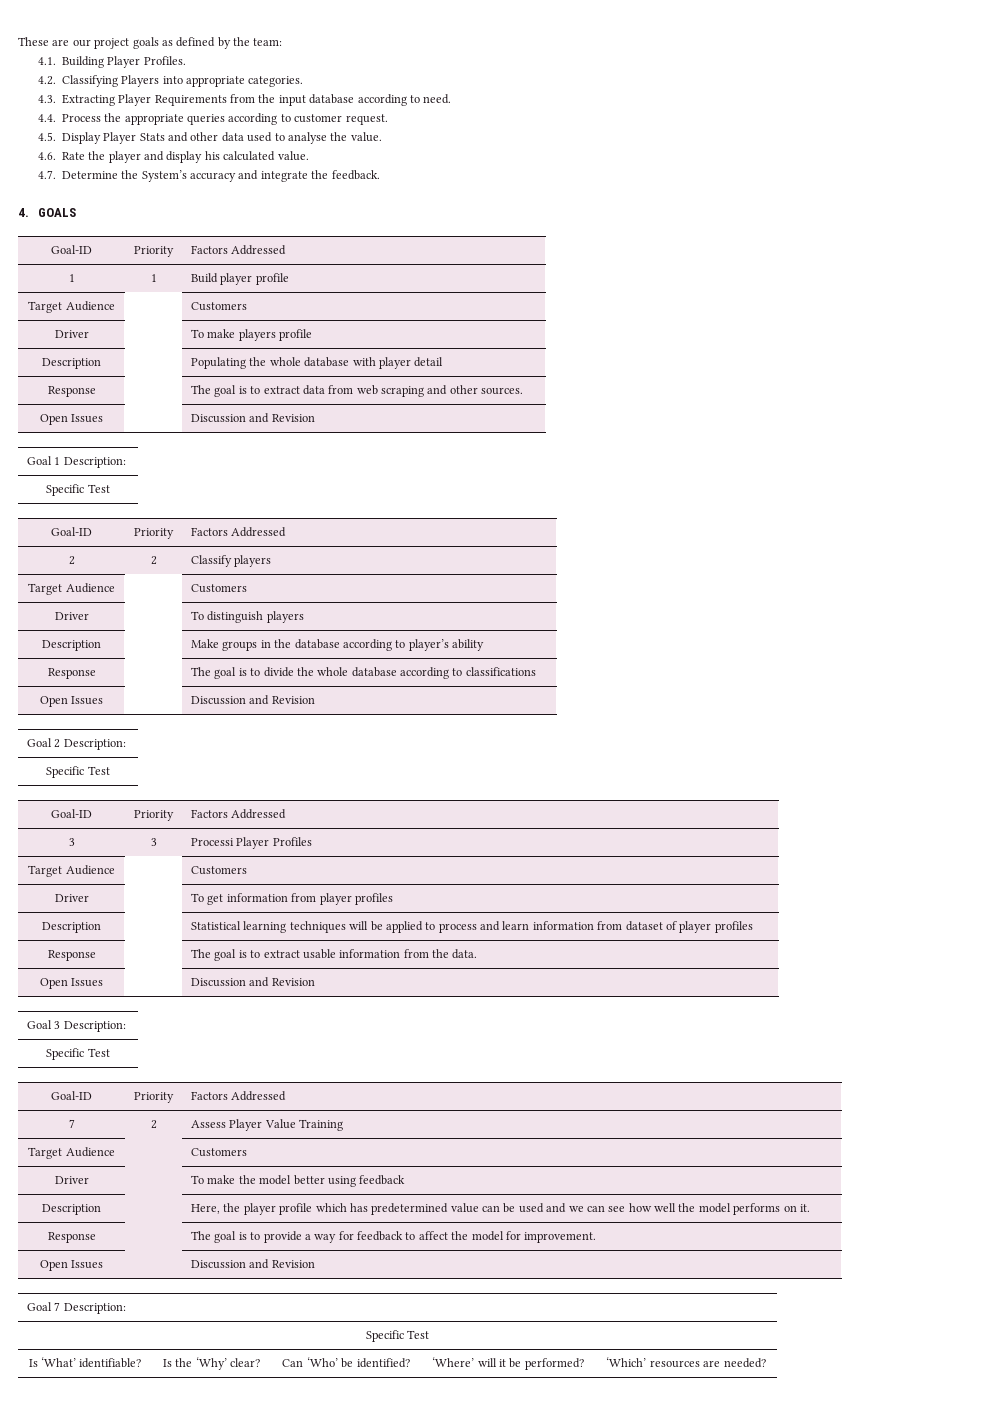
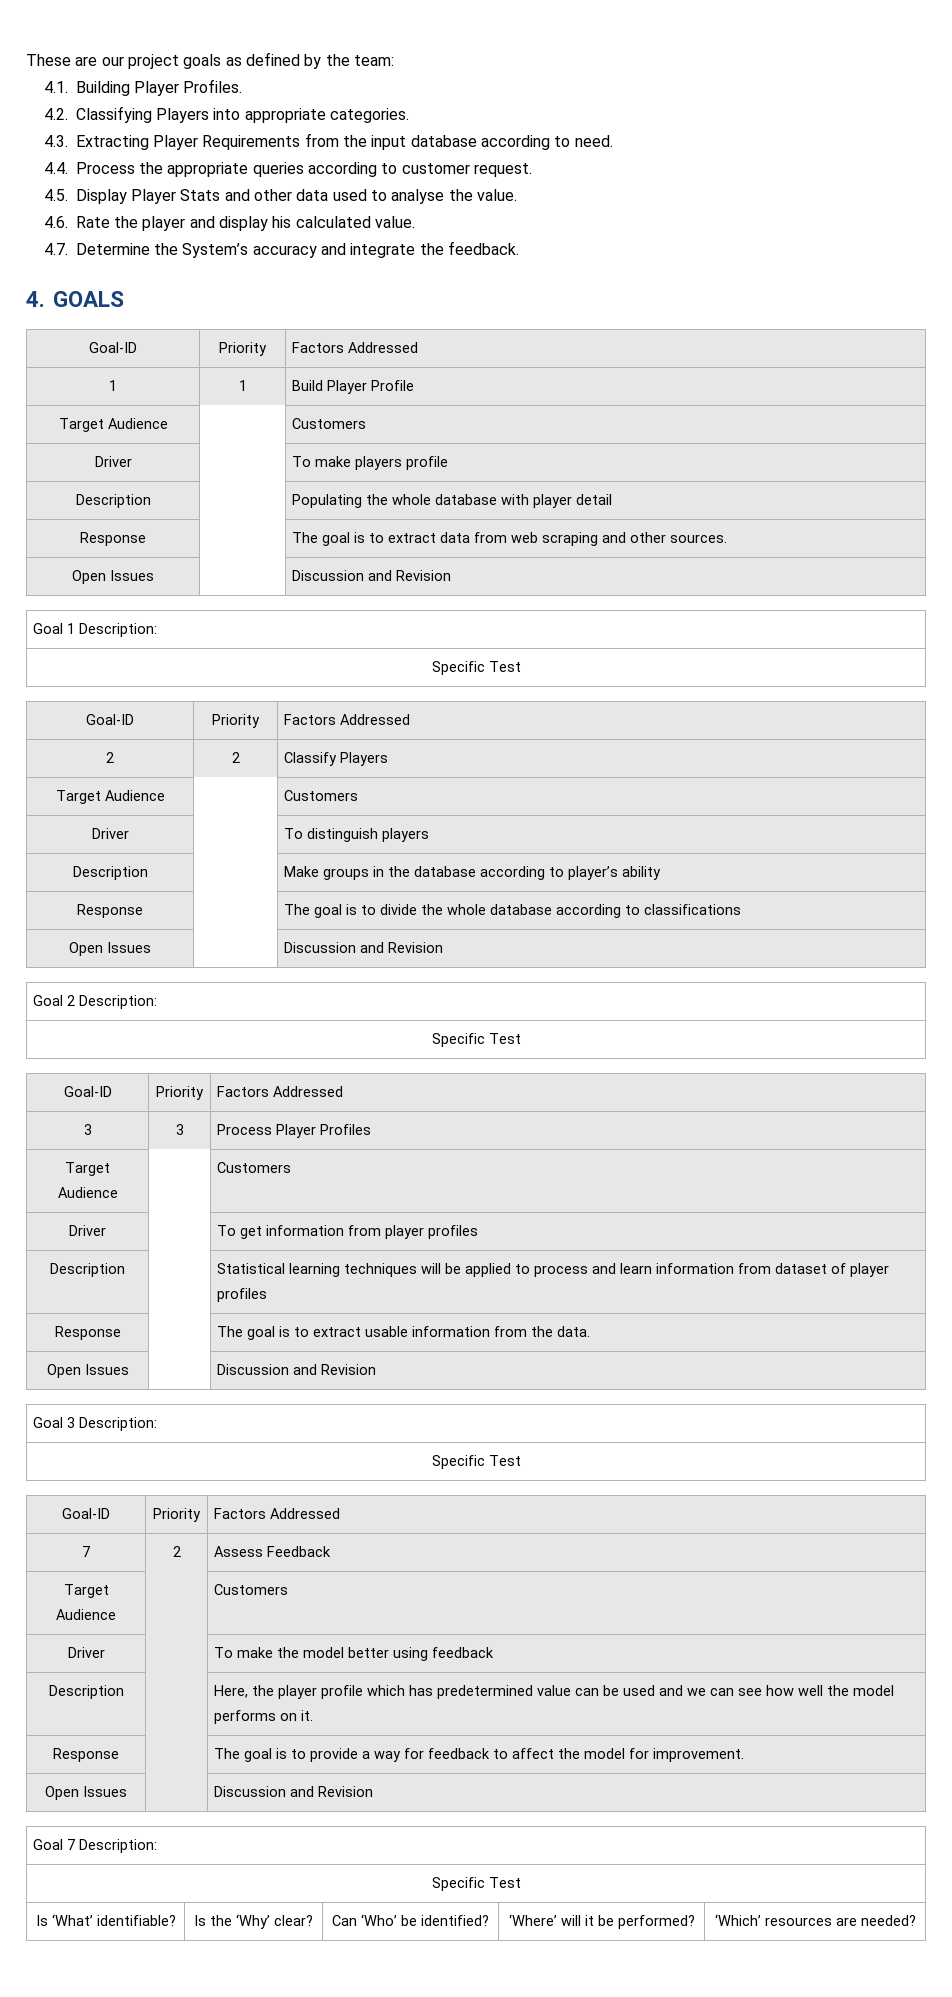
- 1 | 1 | Build player profile
+ 1 | 1 | Build Player Profile
- 2 | 2 | Classify players
+ 2 | 2 | Classify Players
- 3 | 3 | Processi Player Profiles
+ 3 | 3 | Process Player Profiles
- 7 | 2 | Assess Player Value Training
+ 7 | 2 | Assess Feedback

